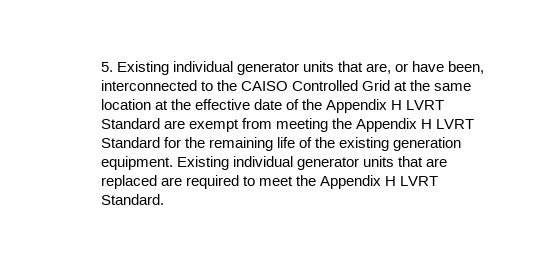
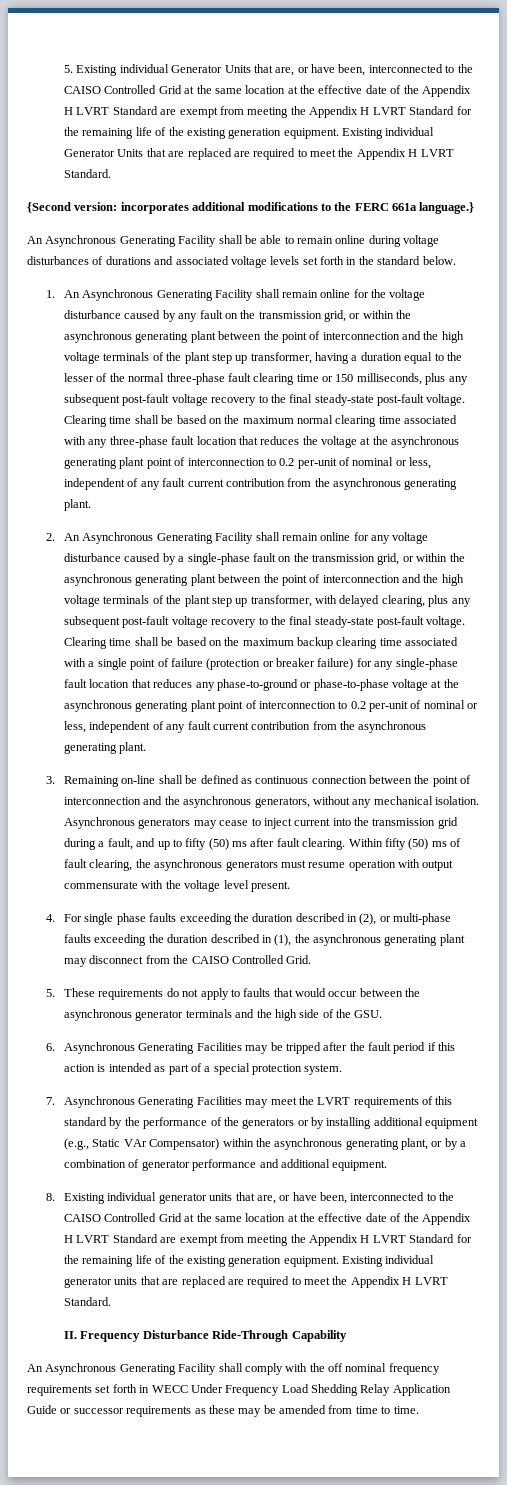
- 5. Existing individual generator units that are, or have been, interconnected to the CAISO Controlled Grid at the same location at the effective date of the Appendix H LVRT Standard are exempt from meeting the Appendix H LVRT Standard for the remaining life of the existing generation equipment.
+ 5. Existing individual Generator Units that are, or have been, interconnected to the CAISO Controlled Grid at the same location at the effective date of the Appendix H LVRT Standard are exempt from meeting the Appendix H LVRT Standard for the remaining life of the existing generation equipment. Existing individual Generator Units that are replaced are required to meet the Appendix H LVRT Standard.
+ {Second version: incorporates additional modifications to the FERC 661a language.}
+ An Asynchronous Generating Facility shall be able to remain online during voltage disturbances of durations and associated voltage levels set forth in the standard below.
+ 1. An Asynchronous Generating Facility shall remain online for the voltage disturbance caused by any fault on the transmission grid, or within the asynchronous generating plant between the point of interconnection and the high voltage terminals of the plant step up transformer, having a duration equal to the lesser of the normal three-phase fault clearing time or 150 milliseconds, plus any subsequent post-fault voltage recovery to the final steady-state post-fault voltage. Clearing time shall be based on the maximum normal clearing time associated with any three-phase fault location that reduces the voltage at the asynchronous generating plant point of interconnection to 0.2 per-unit of nominal or less, independent of any fault current contribution from the asynchronous generating plant.
+ 2. An Asynchronous Generating Facility shall remain online for any voltage disturbance caused by a single-phase fault on the transmission grid, or within the asynchronous generating plant between the point of interconnection and the high voltage terminals of the plant step up transformer, with delayed clearing, plus any subsequent post-fault voltage recovery to the final steady-state post-fault voltage. Clearing time shall be based on the maximum backup clearing time associated with a single point of failure (protection or breaker failure) for any single-phase fault location that reduces any phase-to-ground or phase-to-phase voltage at the asynchronous generating plant point of interconnection to 0.2 per-unit of nominal or less, independent of any fault current contribution from the asynchronous generating plant.
+ 3. Remaining on-line shall be defined as continuous connection between the point of interconnection and the asynchronous generators, without any mechanical isolation. Asynchronous generators may cease to inject current into the transmission grid during a fault, and up to fifty (50) ms after fault clearing. Within fifty (50) ms of fault clearing, the asynchronous generators must resume operation with output commensurate with the voltage level present.
+ 4. For single phase faults exceeding the duration described in (2), or multi-phase faults exceeding the duration described in (1), the asynchronous generating plant may disconnect from the CAISO Controlled Grid.
+ 5. These requirements do not apply to faults that would occur between the asynchronous generator terminals and the high side of the GSU.
+ 6. Asynchronous Generating Facilities may be tripped after the fault period if this action is intended as part of a special protection system.
+ 7. Asynchronous Generating Facilities may meet the LVRT requirements of this standard by the performance of the generators or by installing additional equipment (e.g., Static VAr Compensator) within the asynchronous generating plant, or by a combination of generator performance and additional equipment.
+ 8. Existing individual generator units that are, or have been, interconnected to the CAISO Controlled Grid at the same location at the effective date of the Appendix H LVRT Standard are exempt from meeting the Appendix H LVRT Standard for the remaining life of the existing generation equipment.
+ II. Frequency Disturbance Ride-Through Capability
+ An Asynchronous Generating Facility shall comply with the off nominal frequency requirements set forth in WECC Under Frequency Load Shedding Relay Application Guide or successor requirements as these may be amended from time to time.

